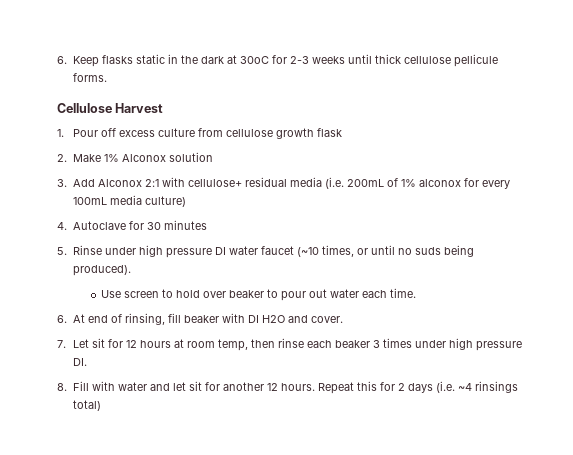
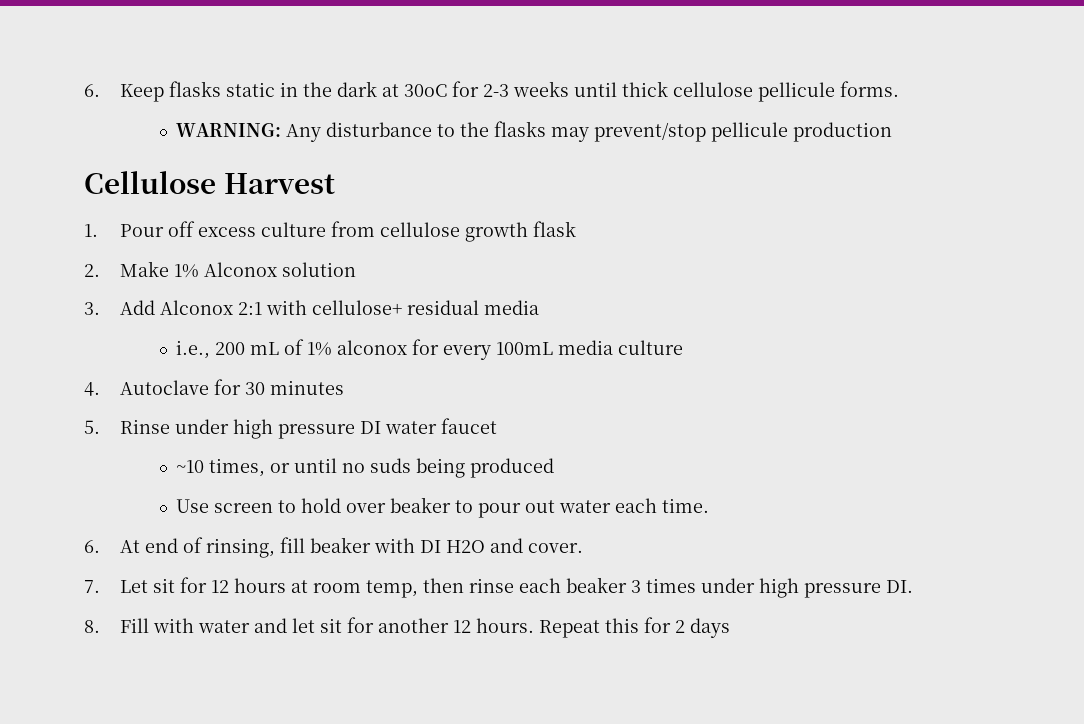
+ WARNING: Any disturbance to the flasks may prevent/stop pellicule production
- 3. Add Alconox 2:1 with cellulose+ residual media (i.e. 200mL of 1% alconox for every 100mL media culture)
+ 3. Add Alconox 2:1 with cellulose+ residual media
+ i.e., 200 mL of 1% alconox for every 100mL media culture
- 5. Rinse under high pressure DI water faucet (~10 times, or until no suds being produced).
+ 5. Rinse under high pressure DI water faucet
+ ~10 times, or until no suds being produced
- Repeat this for 2 days (i.e. ~4 rinsings total)
+ Repeat this for 2 days

